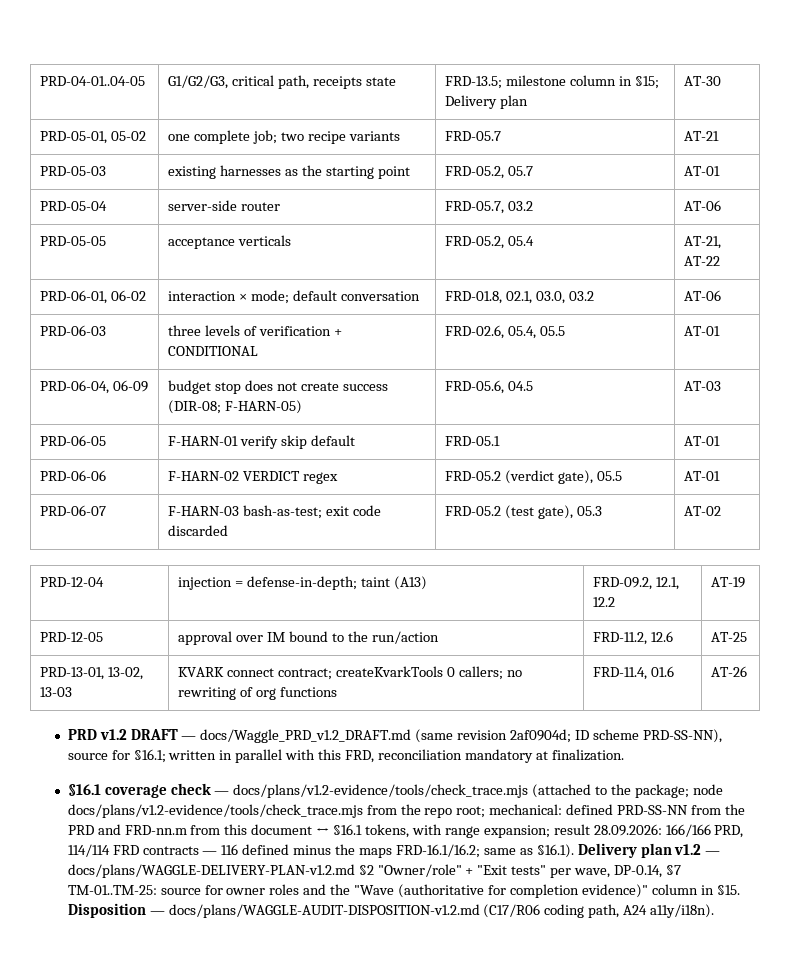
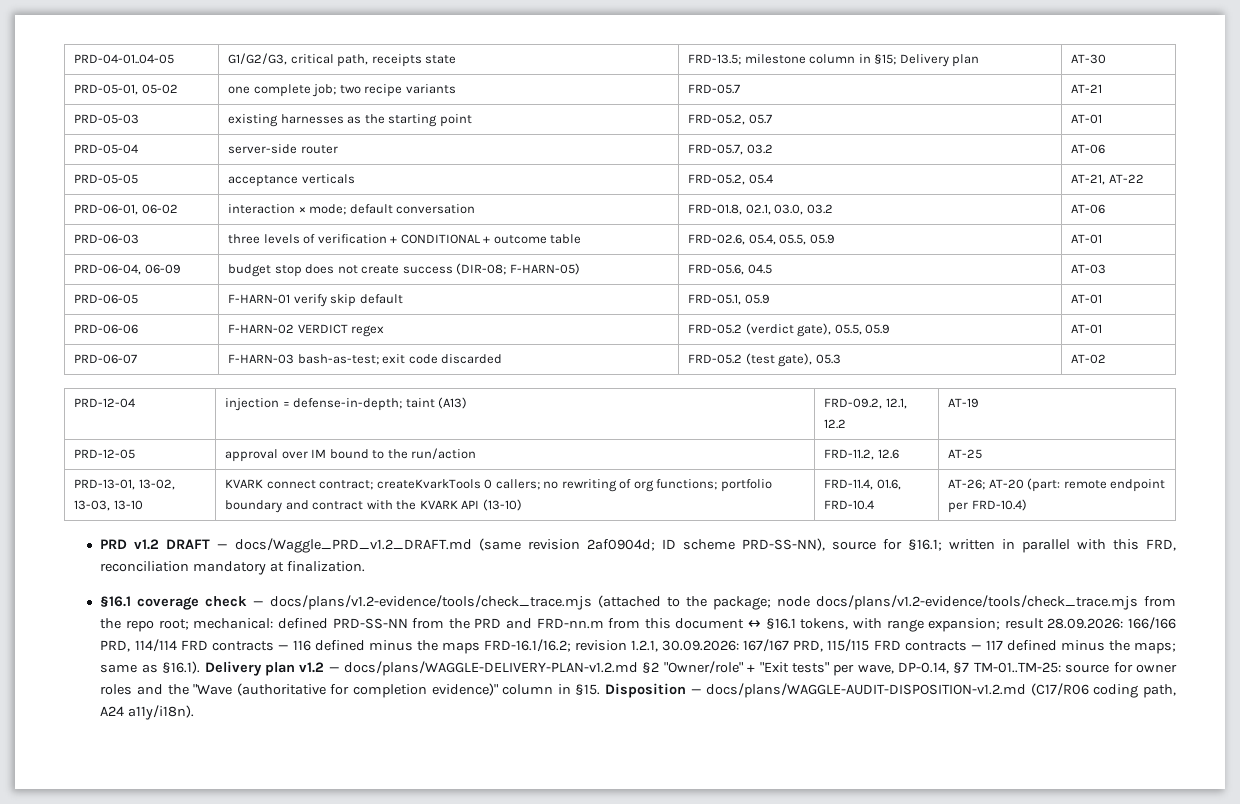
- PRD-06-03 | three levels of verification + CONDITIONAL | FRD-02.6, 05.4, 05.5 | AT-01
+ PRD-06-03 | three levels of verification + CONDITIONAL + outcome table | FRD-02.6, 05.4, 05.5, 05.9 | AT-01
- PRD-06-05 | F-HARN-01 verify skip default | FRD-05.1 | AT-01
+ PRD-06-05 | F-HARN-01 verify skip default | FRD-05.1, 05.9 | AT-01
- PRD-06-06 | F-HARN-02 VERDICT regex | FRD-05.2 (verdict gate), 05.5 | AT-01
+ PRD-06-06 | F-HARN-02 VERDICT regex | FRD-05.2 (verdict gate), 05.5, 05.9 | AT-01
- PRD-13-01, 13-02, 13-03 | KVARK connect contract; createKvarkTools 0 callers; no rewriting of org functions | FRD-11.4, 01.6 | AT-26
+ PRD-13-01, 13-02, 13-03, 13-10 | KVARK connect contract; createKvarkTools 0 callers; no rewriting of org functions; portfolio boundary and contract with the KVARK API (13-10) | FRD-11.4, 01.6, FRD-10.4 | AT-26; AT-20 (part: remote endpoint per FRD-10.4)
+ revision 1.2.1, 30.09.2026: 167/167 PRD, 115/115 FRD contracts — 117 defined minus the maps;

